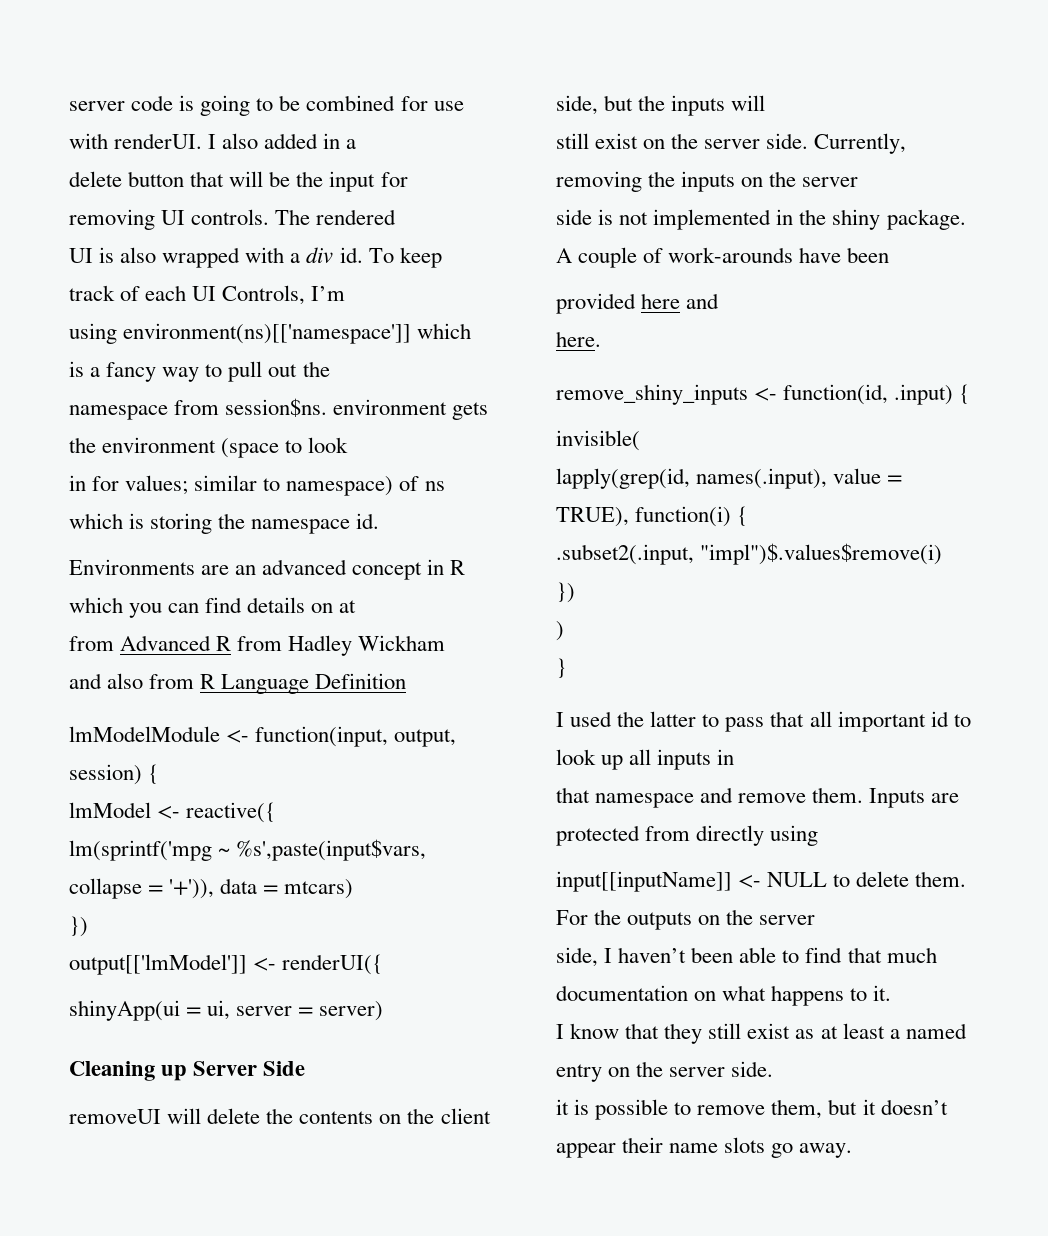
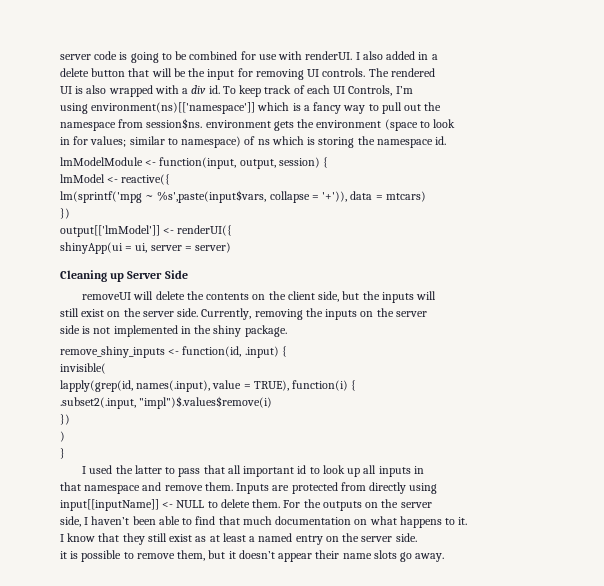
- Environments are an advanced concept in R which you can find details on at
- from Advanced R from Hadley Wickham
- and also from R Language Definition
- A couple of work-arounds have been
- provided here and
- here.

